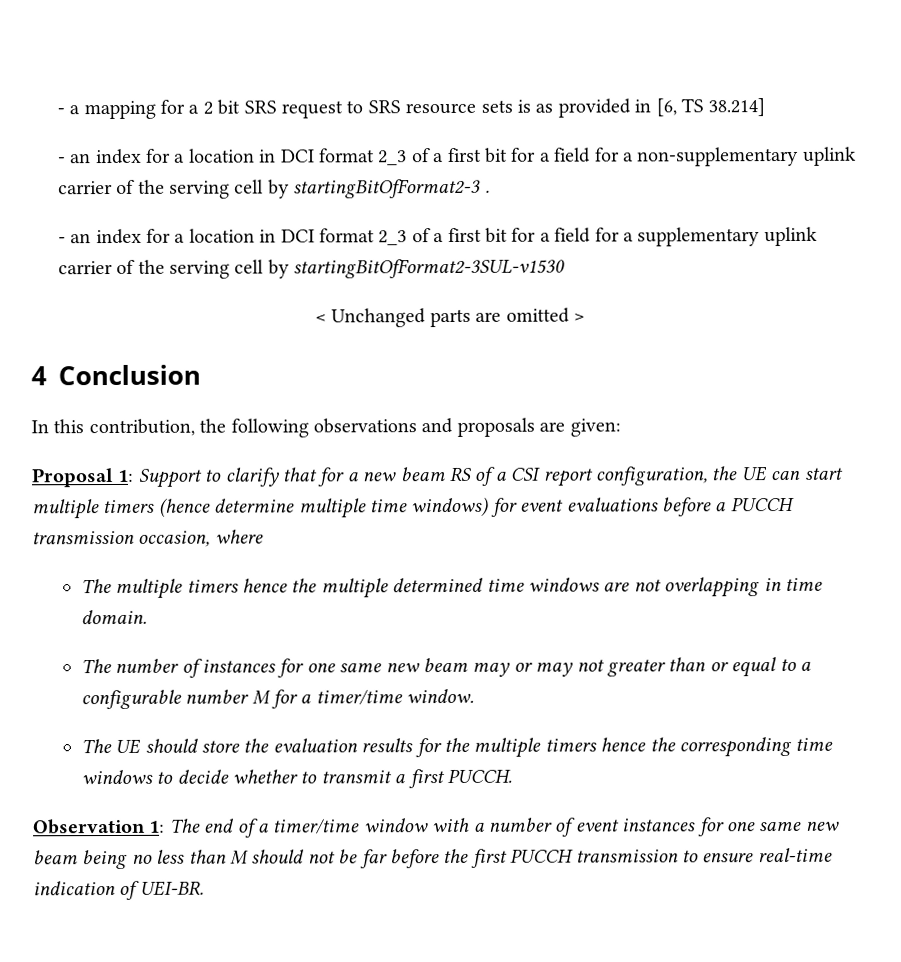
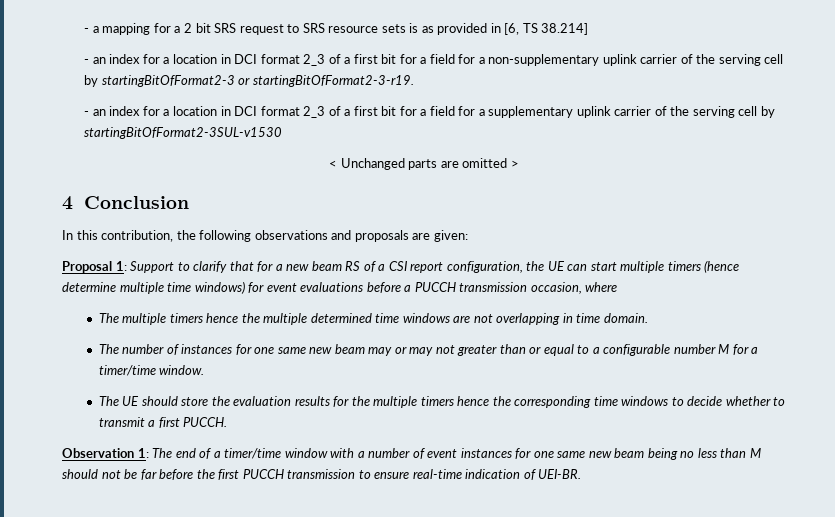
- - an index for a location in DCI format 2_3 of a first bit for a field for a non-supplementary uplink carrier of the serving cell by startingBitOfFormat2-3 .
+ - an index for a location in DCI format 2_3 of a first bit for a field for a non-supplementary uplink carrier of the serving cell by startingBitOfFormat2-3 or startingBitOfFormat2-3-r19.

